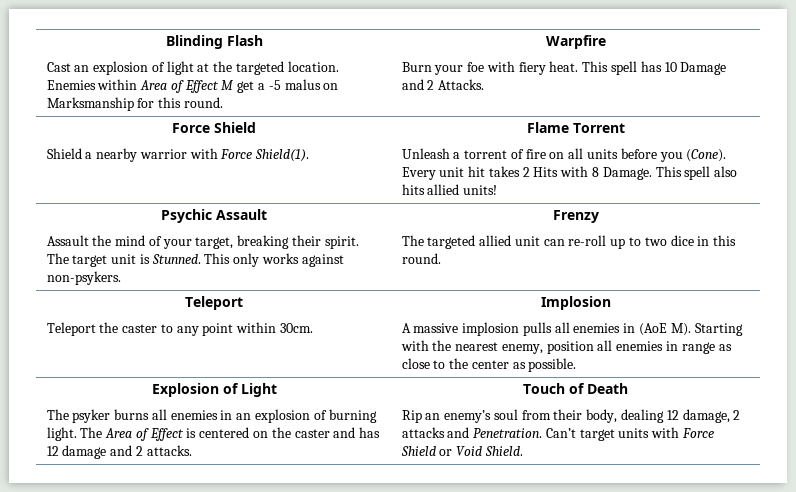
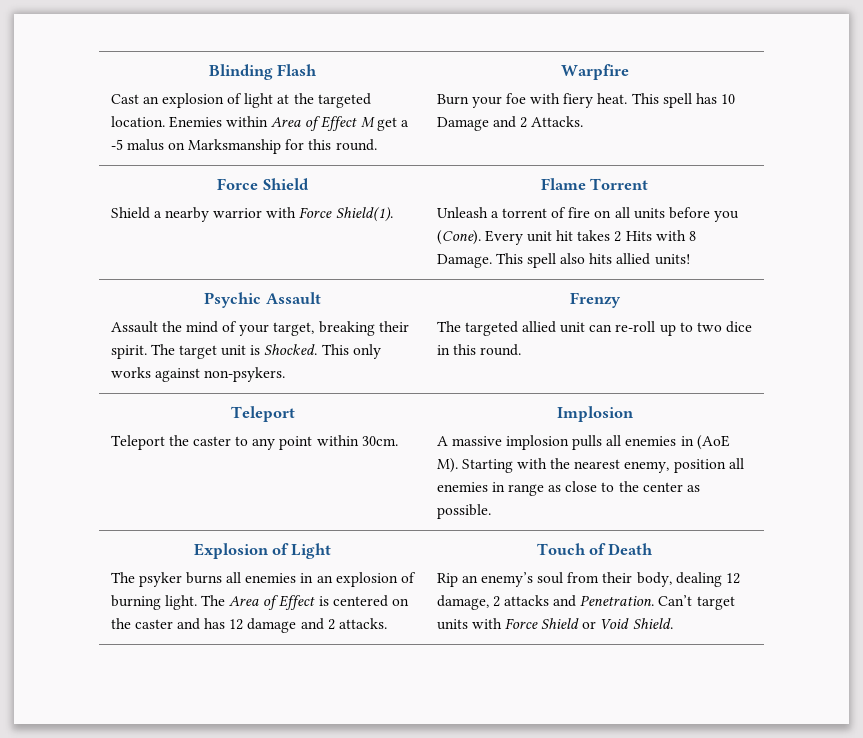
  Psychic Assault
- Assault the mind of your target, breaking their spirit. The target unit is Stunned. This only works against non-psykers. | Frenzy
+ Assault the mind of your target, breaking their spirit. The target unit is Shocked. This only works against non-psykers. | Frenzy

